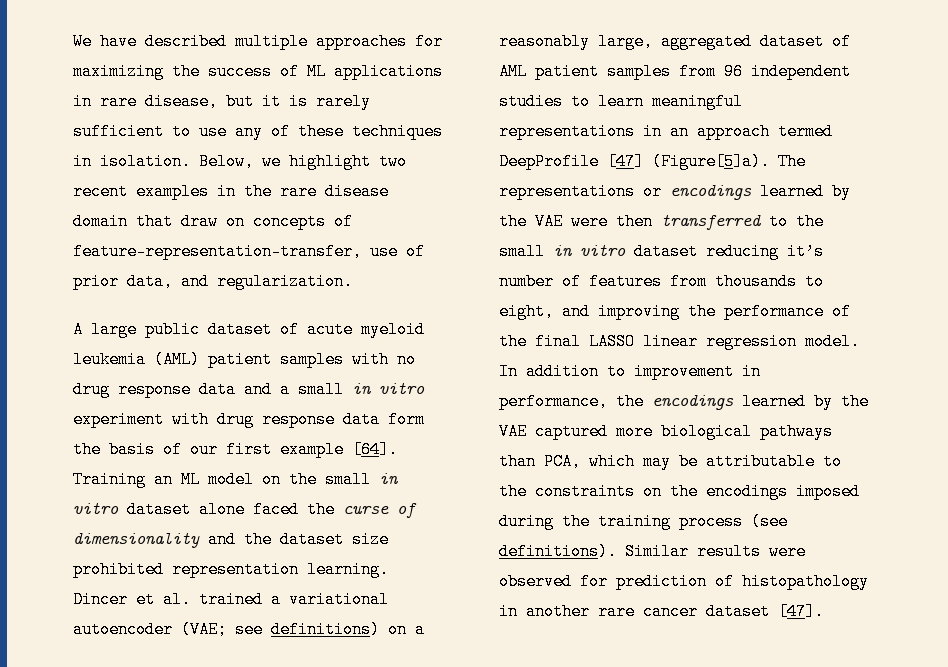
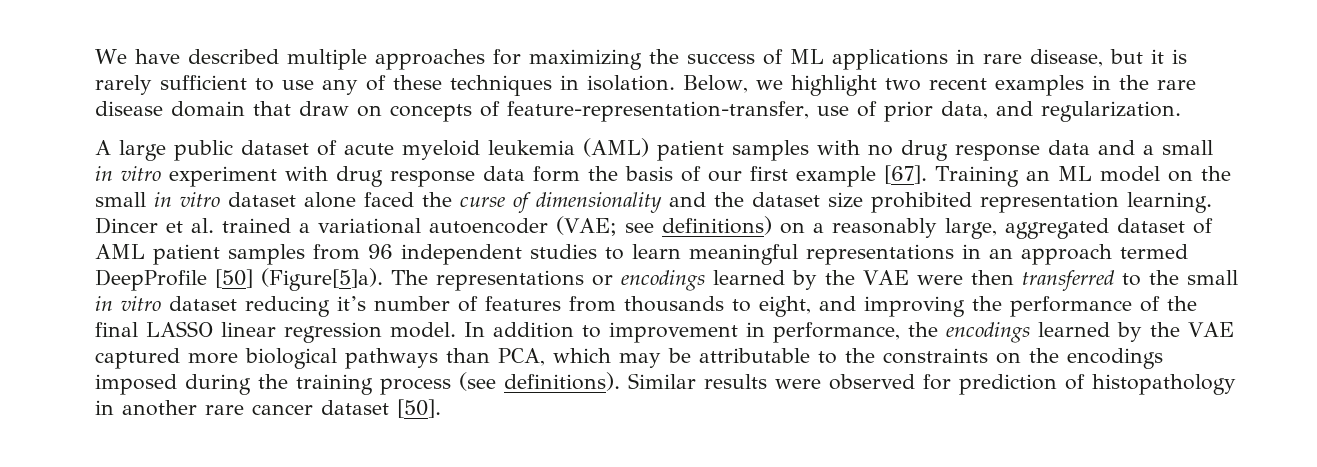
- A large public dataset of acute myeloid leukemia (AML) patient samples with no drug response data and a small in vitro experiment with drug response data form the basis of our first example [64].
+ A large public dataset of acute myeloid leukemia (AML) patient samples with no drug response data and a small in vitro experiment with drug response data form the basis of our first example [67].
- Dincer et al. trained a variational autoencoder (VAE; see definitions) on a reasonably large, aggregated dataset of AML patient samples from 96 independent studies to learn meaningful representations in an approach termed DeepProfile [47] (Figure[5]a).
+ Dincer et al. trained a variational autoencoder (VAE; see definitions) on a reasonably large, aggregated dataset of AML patient samples from 96 independent studies to learn meaningful representations in an approach termed DeepProfile [50] (Figure[5]a).
- Similar results were observed for prediction of histopathology in another rare cancer dataset [47].
+ Similar results were observed for prediction of histopathology in another rare cancer dataset [50].

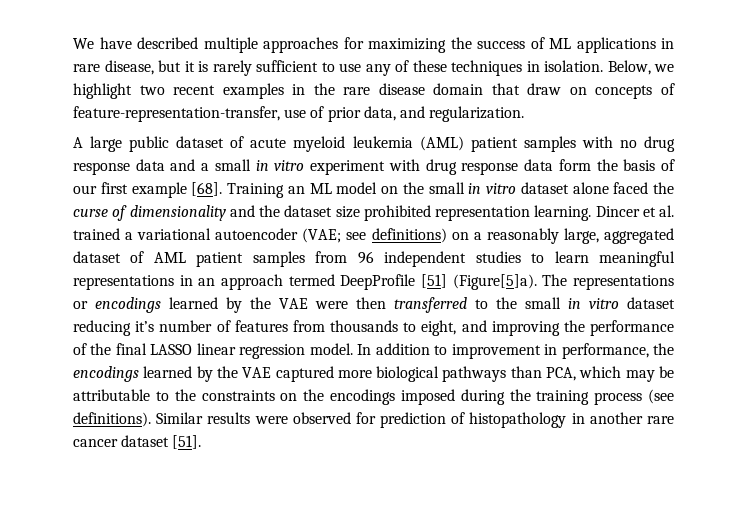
- A large public dataset of acute myeloid leukemia (AML) patient samples with no drug response data and a small in vitro experiment with drug response data form the basis of our first example [67].
+ A large public dataset of acute myeloid leukemia (AML) patient samples with no drug response data and a small in vitro experiment with drug response data form the basis of our first example [68].
- Dincer et al. trained a variational autoencoder (VAE; see definitions) on a reasonably large, aggregated dataset of AML patient samples from 96 independent studies to learn meaningful representations in an approach termed DeepProfile [50] (Figure[5]a).
+ Dincer et al. trained a variational autoencoder (VAE; see definitions) on a reasonably large, aggregated dataset of AML patient samples from 96 independent studies to learn meaningful representations in an approach termed DeepProfile [51] (Figure[5]a).
- Similar results were observed for prediction of histopathology in another rare cancer dataset [50].
+ Similar results were observed for prediction of histopathology in another rare cancer dataset [51].

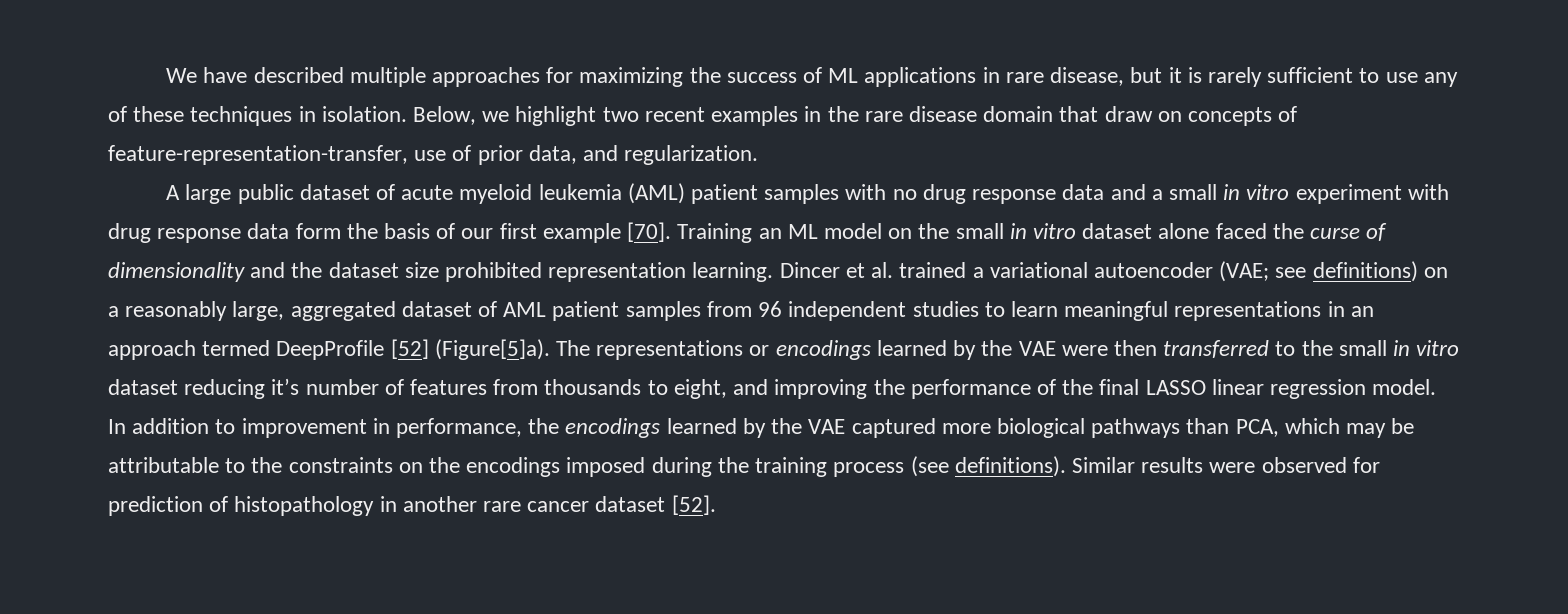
- A large public dataset of acute myeloid leukemia (AML) patient samples with no drug response data and a small in vitro experiment with drug response data form the basis of our first example [68].
+ A large public dataset of acute myeloid leukemia (AML) patient samples with no drug response data and a small in vitro experiment with drug response data form the basis of our first example [70].
- Dincer et al. trained a variational autoencoder (VAE; see definitions) on a reasonably large, aggregated dataset of AML patient samples from 96 independent studies to learn meaningful representations in an approach termed DeepProfile [51] (Figure[5]a).
+ Dincer et al. trained a variational autoencoder (VAE; see definitions) on a reasonably large, aggregated dataset of AML patient samples from 96 independent studies to learn meaningful representations in an approach termed DeepProfile [52] (Figure[5]a).
- Similar results were observed for prediction of histopathology in another rare cancer dataset [51].
+ Similar results were observed for prediction of histopathology in another rare cancer dataset [52].

